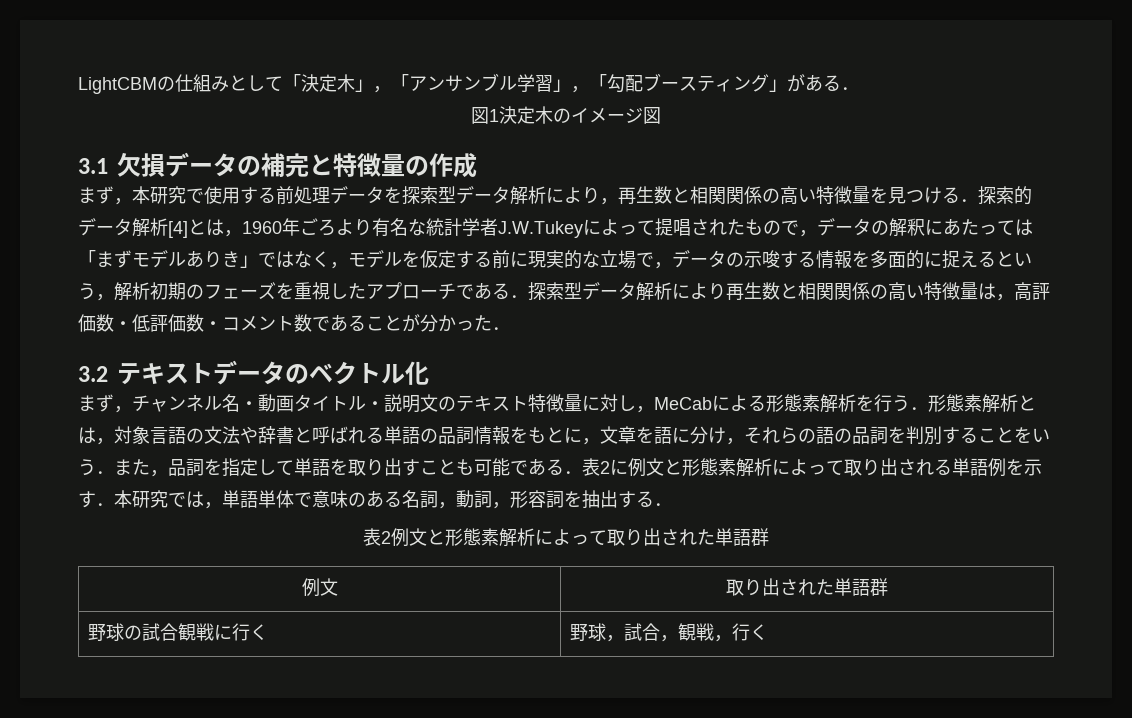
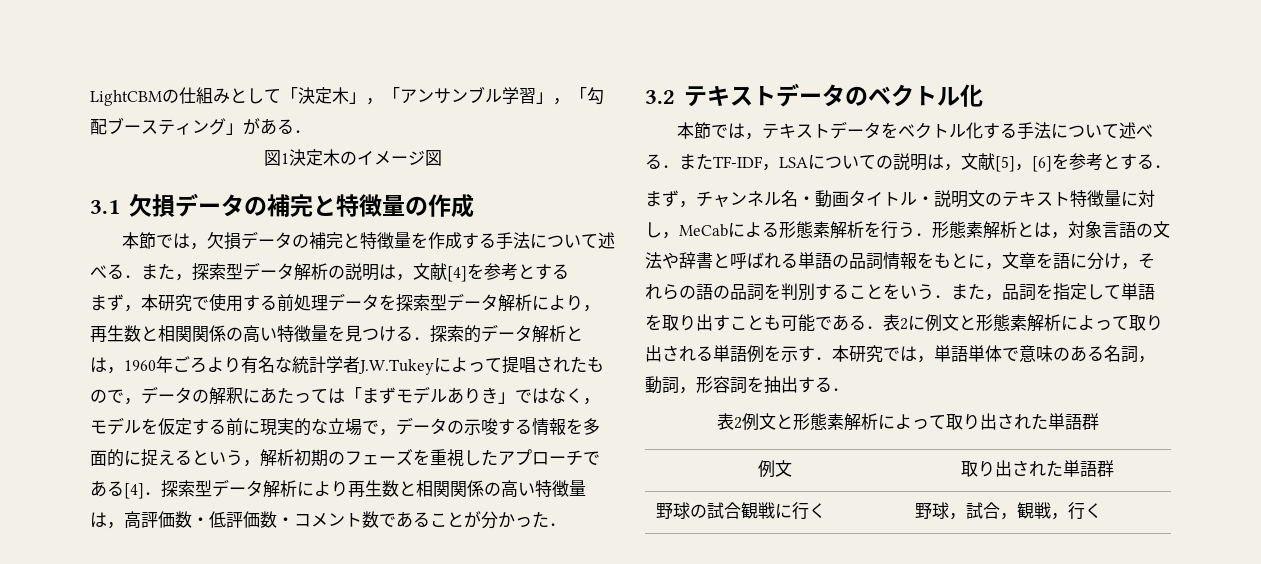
+ 本節では，欠損データの補完と特徴量を作成する手法について述べる．また，探索型データ解析の説明は，文献[4]を参考とする
- まず，本研究で使用する前処理データを探索型データ解析により，再生数と相関関係の高い特徴量を見つける．探索的データ解析[4]とは，1960年ごろより有名な統計学者J.W.Tukeyによって提唱されたもので，データの解釈にあたっては「まずモデルありき」ではなく，モデルを仮定する前に現実的な立場で，データの示唆する情報を多面的に捉えるという，解析初期のフェーズを重視したアプローチである．探索型データ解析により再生数と相関関係の高い特徴量は，高評価数・低評価数・コメント数であることが分かった．
+ まず，本研究で使用する前処理データを探索型データ解析により，再生数と相関関係の高い特徴量を見つける．探索的データ解析とは，1960年ごろより有名な統計学者J.W.Tukeyによって提唱されたもので，データの解釈にあたっては「まずモデルありき」ではなく，モデルを仮定する前に現実的な立場で，データの示唆する情報を多面的に捉えるという，解析初期のフェーズを重視したアプローチである[4]．探索型データ解析により再生数と相関関係の高い特徴量は，高評価数・低評価数・コメント数であることが分かった．
+ 本節では，テキストデータをベクトル化する手法について述べる．またTF-IDF，LSAについての説明は，文献[5]，[6]を参考とする．

